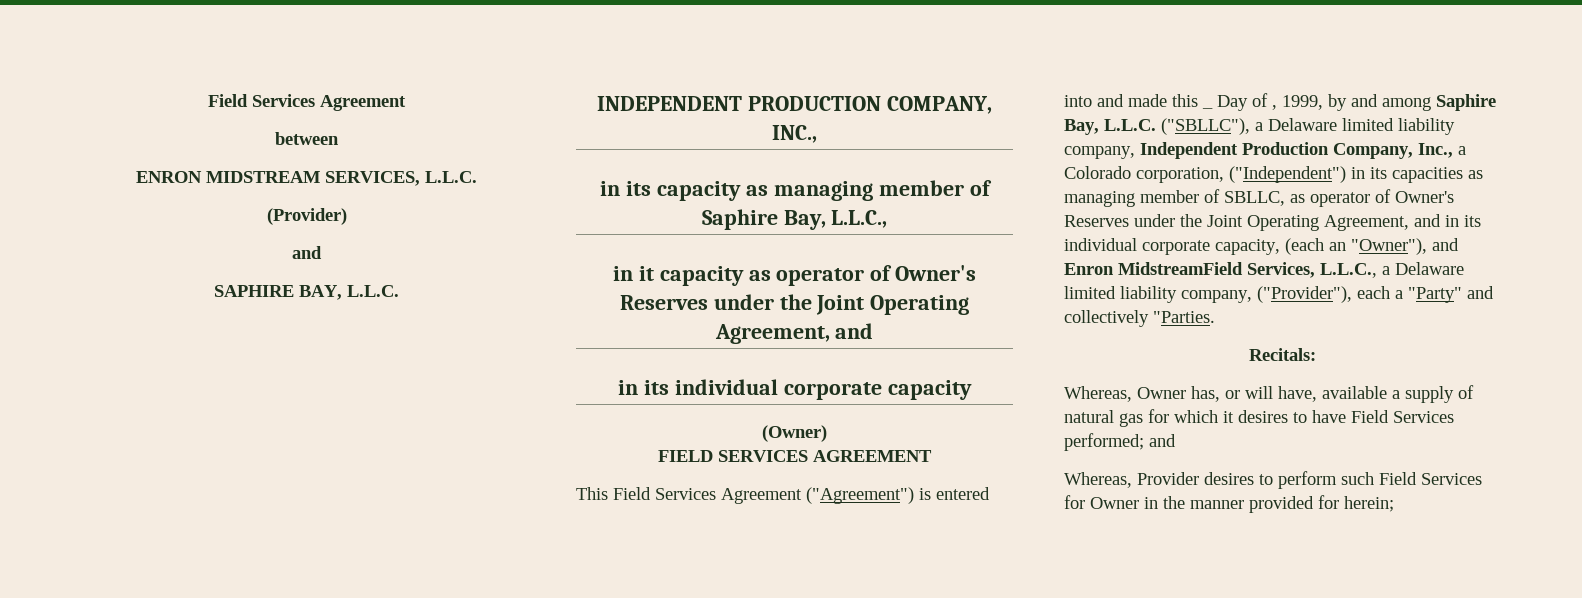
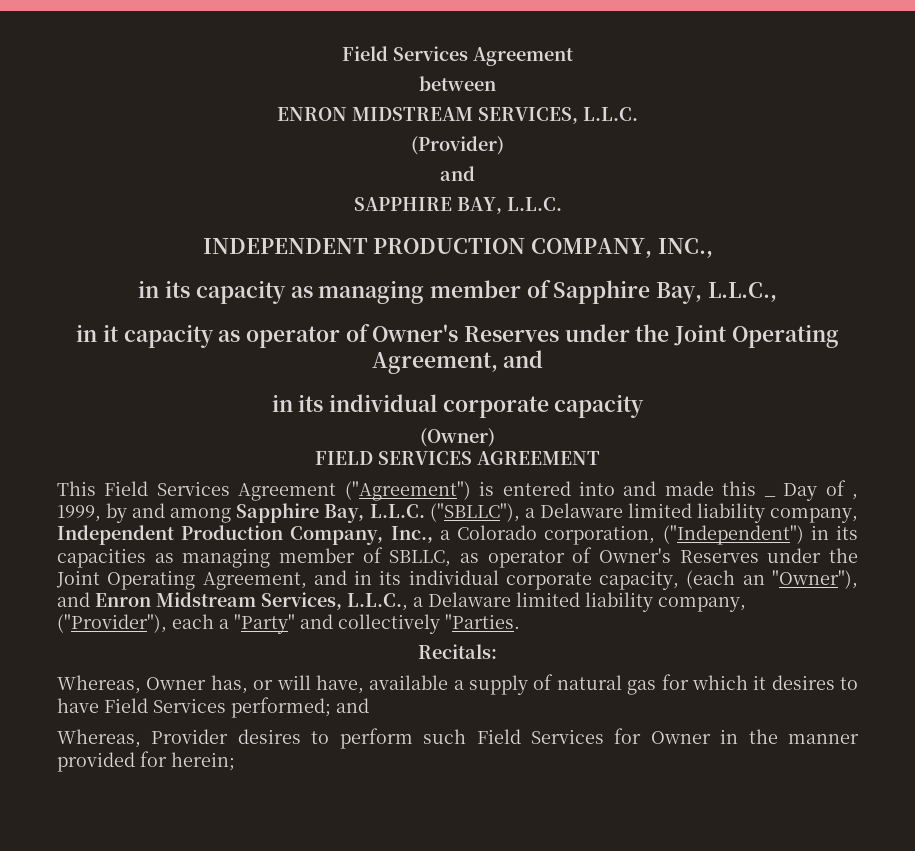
- SAPHIRE BAY, L.L.C.
+ SAPPHIRE BAY, L.L.C.
- in its capacity as managing member of Saphire Bay, L.L.C.,
+ in its capacity as managing member of Sapphire Bay, L.L.C.,
- This Field Services Agreement ("Agreement") is entered into and made this _ Day of , 1999, by and among Saphire Bay, L.L.C. ("SBLLC"), a Delaware limited liability company, Independent Production Company, Inc., a Colorado corporation, ("Independent") in its capacities as managing member of SBLLC, as operator of Owner's Reserves under the Joint Operating Agreement, and in its individual corporate capacity, (each an "Owner"), and Enron MidstreamField Services, L.L.C., a Delaware limited liability company, ("Provider"), each a "Party" and collectively "Parties.
+ This Field Services Agreement ("Agreement") is entered into and made this _ Day of , 1999, by and among Sapphire Bay, L.L.C. ("SBLLC"), a Delaware limited liability company, Independent Production Company, Inc., a Colorado corporation, ("Independent") in its capacities as managing member of SBLLC, as operator of Owner's Reserves under the Joint Operating Agreement, and in its individual corporate capacity, (each an "Owner"), and Enron Midstream Services, L.L.C., a Delaware limited liability company, ("Provider"), each a "Party" and collectively "Parties.

